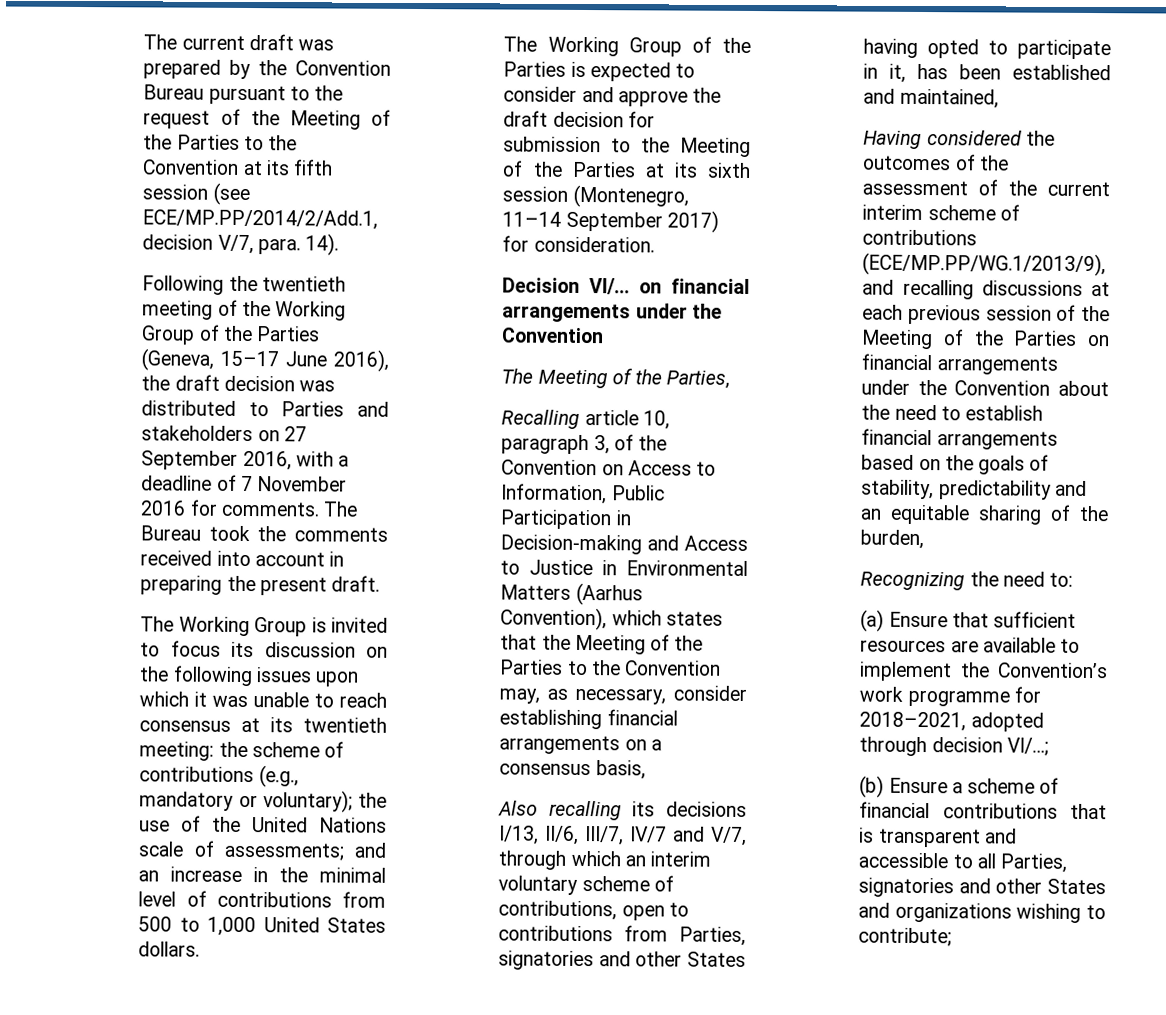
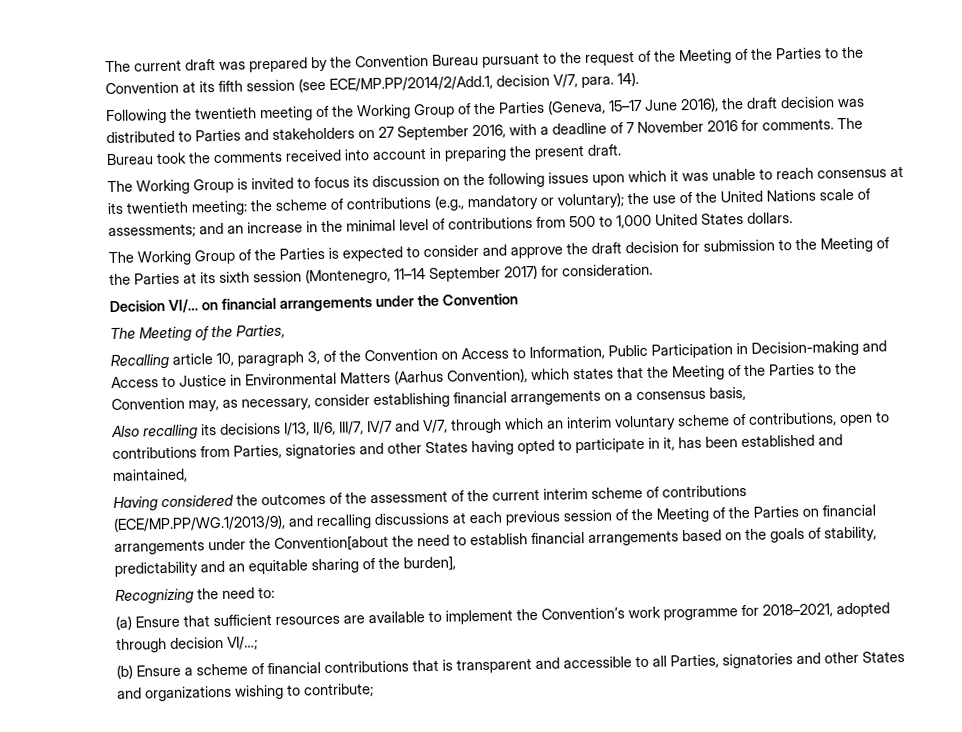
- Having considered the outcomes of the assessment of the current interim scheme of contributions (ECE/MP.PP/WG.1/2013/9), and recalling discussions at each previous session of the Meeting of the Parties on financial arrangements under the Convention about the need to establish financial arrangements based on the goals of stability, predictability and an equitable sharing of the burden,
+ Having considered the outcomes of the assessment of the current interim scheme of contributions (ECE/MP.PP/WG.1/2013/9), and recalling discussions at each previous session of the Meeting of the Parties on financial arrangements under the Convention[about the need to establish financial arrangements based on the goals of stability, predictability and an equitable sharing of the burden],

